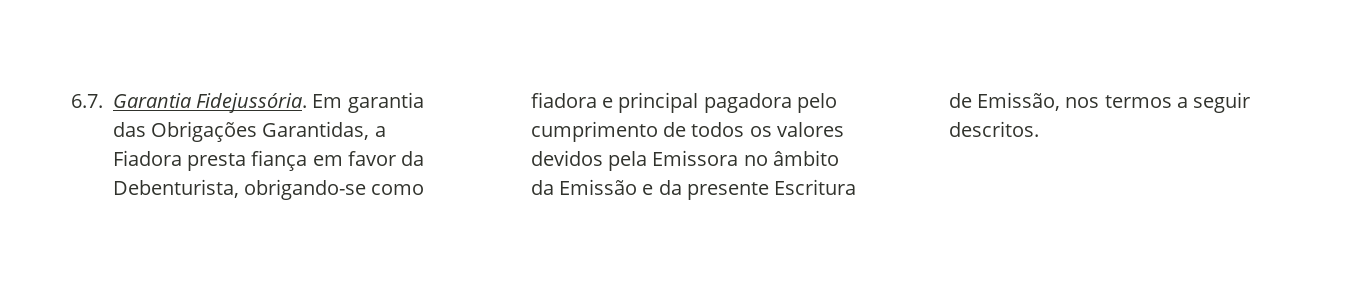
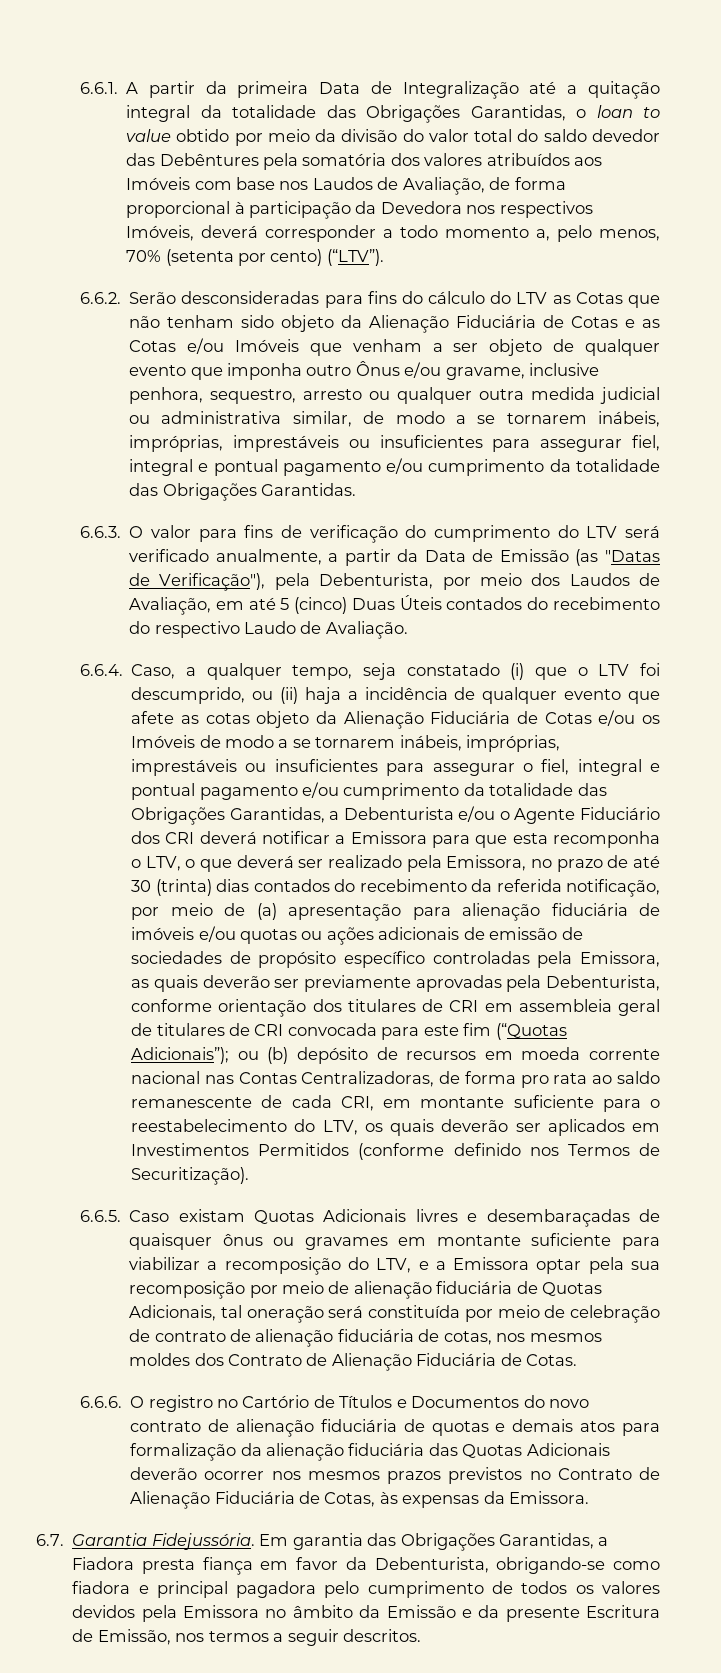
+ 6.6.1. A partir da primeira Data de Integralização até a quitação integral da totalidade das Obrigações Garantidas, o loan to value obtido por meio da divisão do valor total do saldo devedor das Debêntures pela somatória dos valores atribuídos aos Imóveis com base nos Laudos de Avaliação, de forma proporcional à participação da Devedora nos respectivos Imóveis, deverá corresponder a todo momento a, pelo menos, 70% (setenta por cento) (“LTV”).
+ 6.6.2. Serão desconsideradas para fins do cálculo do LTV as Cotas que não tenham sido objeto da Alienação Fiduciária de Cotas e as Cotas e/ou Imóveis que venham a ser objeto de qualquer evento que imponha outro Ônus e/ou gravame, inclusive penhora, sequestro, arresto ou qualquer outra medida judicial ou administrativa similar, de modo a se tornarem inábeis, impróprias, imprestáveis ou insuficientes para assegurar fiel, integral e pontual pagamento e/ou cumprimento da totalidade das Obrigações Garantidas.
+ 6.6.3. O valor para fins de verificação do cumprimento do LTV será verificado anualmente, a partir da Data de Emissão (as "Datas de Verificação"), pela Debenturista, por meio dos Laudos de Avaliação, em até 5 (cinco) Duas Úteis contados do recebimento do respectivo Laudo de Avaliação.
+ 6.6.4. Caso, a qualquer tempo, seja constatado (i) que o LTV foi descumprido, ou (ii) haja a incidência de qualquer evento que afete as cotas objeto da Alienação Fiduciária de Cotas e/ou os Imóveis de modo a se tornarem inábeis, impróprias, imprestáveis ou insuficientes para assegurar o fiel, integral e pontual pagamento e/ou cumprimento da totalidade das Obrigações Garantidas, a Debenturista e/ou o Agente Fiduciário dos CRI deverá notificar a Emissora para que esta recomponha o LTV, o que deverá ser realizado pela Emissora, no prazo de até 30 (trinta) dias contados do recebimento da referida notificação, por meio de (a) apresentação para alienação fiduciária de imóveis e/ou quotas ou ações adicionais de emissão de sociedades de propósito específico controladas pela Emissora, as quais deverão ser previamente aprovadas pela Debenturista, conforme orientação dos titulares de CRI em assembleia geral de titulares de CRI convocada para este fim (“Quotas Adicionais”); ou (b) depósito de recursos em moeda corrente nacional nas Contas Centralizadoras, de forma pro rata ao saldo remanescente de cada CRI, em montante suficiente para o reestabelecimento do LTV, os quais deverão ser aplicados em Investimentos Permitidos (conforme definido nos Termos de Securitização).
+ 6.6.5. Caso existam Quotas Adicionais livres e desembaraçadas de quaisquer ônus ou gravames em montante suficiente para viabilizar a recomposição do LTV, e a Emissora optar pela sua recomposição por meio de alienação fiduciária de Quotas Adicionais, tal oneração será constituída por meio de celebração de contrato de alienação fiduciária de cotas, nos mesmos moldes dos Contrato de Alienação Fiduciária de Cotas.
+ 6.6.6. O registro no Cartório de Títulos e Documentos do novo contrato de alienação fiduciária de quotas e demais atos para formalização da alienação fiduciária das Quotas Adicionais deverão ocorrer nos mesmos prazos previstos no Contrato de Alienação Fiduciária de Cotas, às expensas da Emissora.

